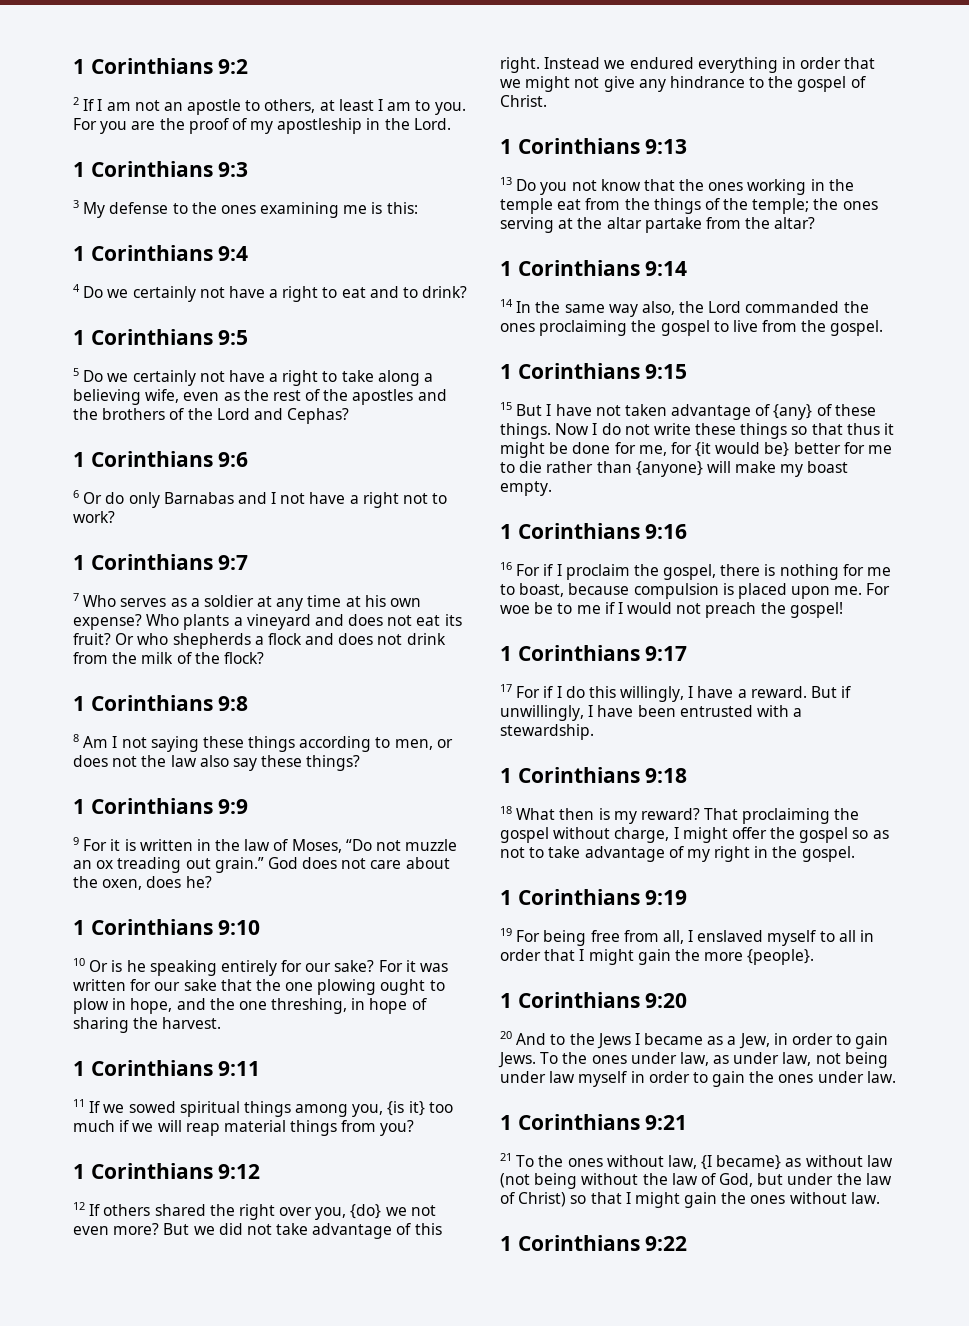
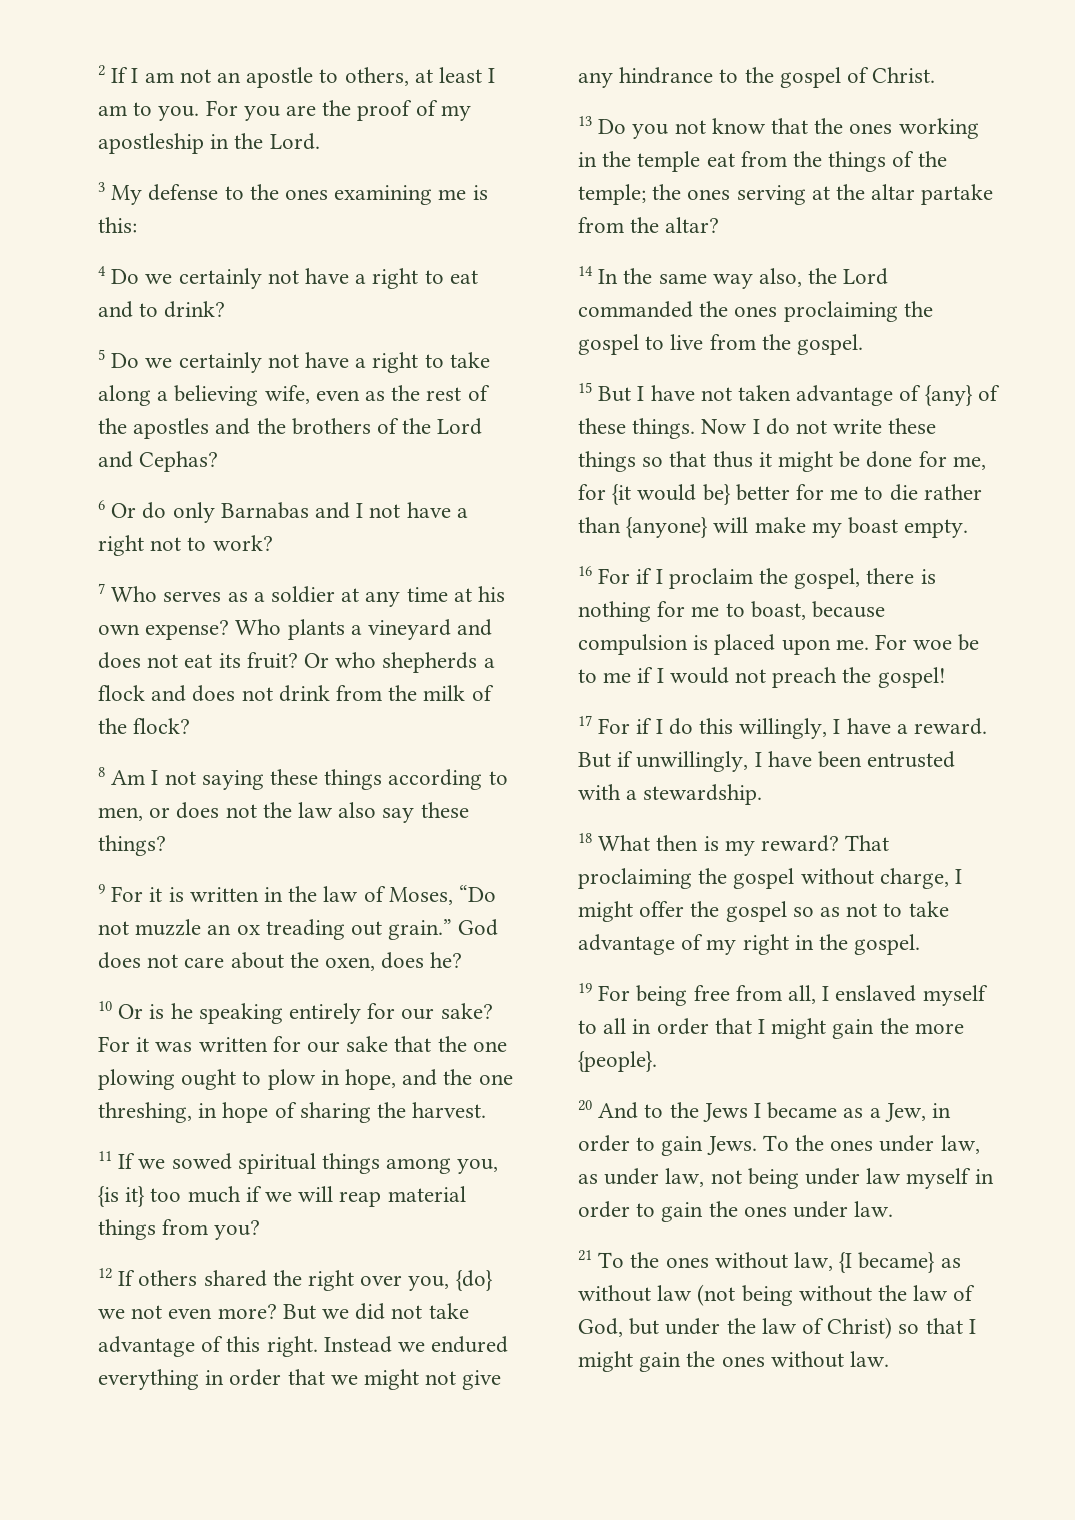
- 1 Corinthians 9:2
- 1 Corinthians 9:3
- 1 Corinthians 9:4
- 1 Corinthians 9:5
- 1 Corinthians 9:6
- 1 Corinthians 9:7
- 1 Corinthians 9:8
- 1 Corinthians 9:9
- 1 Corinthians 9:10
- 1 Corinthians 9:11
- 1 Corinthians 9:12
- 1 Corinthians 9:13
- 1 Corinthians 9:14
- 1 Corinthians 9:15
- 1 Corinthians 9:16
- 1 Corinthians 9:17
- 1 Corinthians 9:18
- 1 Corinthians 9:19
- 1 Corinthians 9:20
- 1 Corinthians 9:21
- 1 Corinthians 9:22

